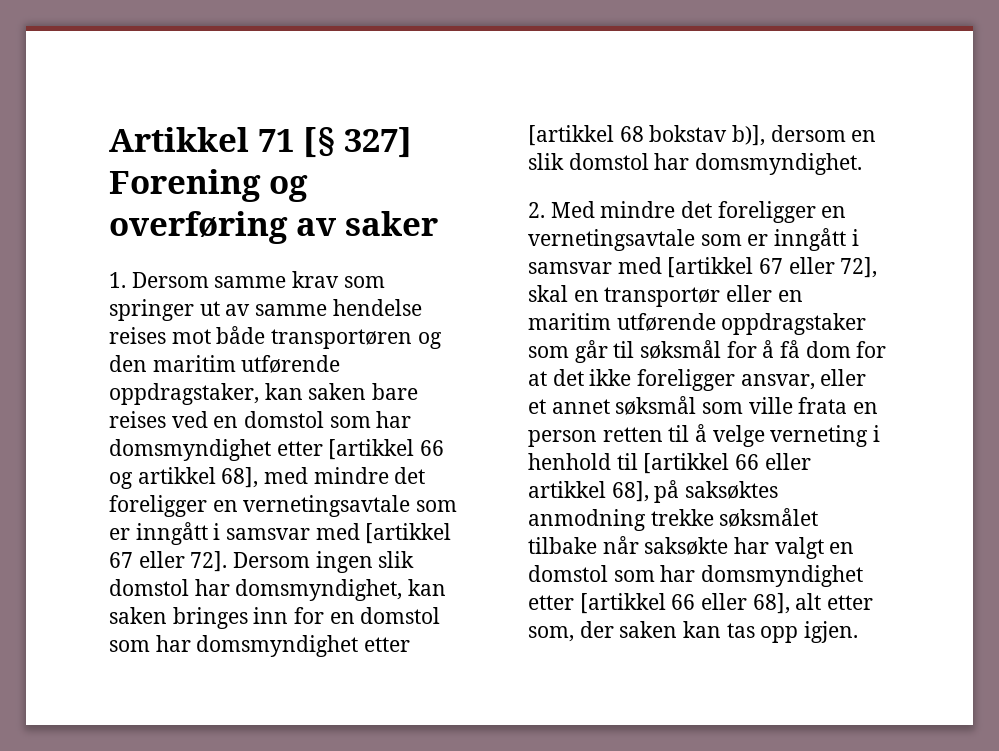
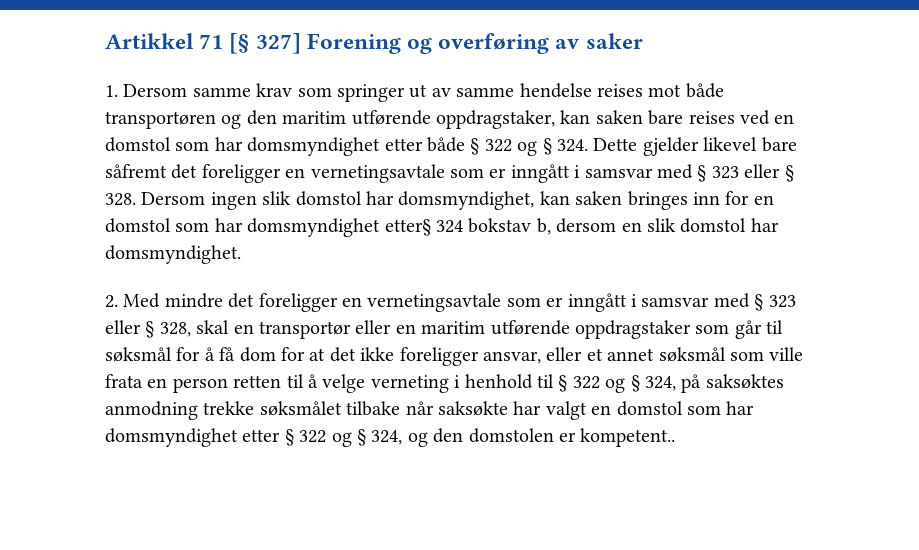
- 1. Dersom samme krav som springer ut av samme hendelse reises mot både transportøren og den maritim utførende oppdragstaker, kan saken bare reises ved en domstol som har domsmyndighet etter [artikkel 66 og artikkel 68], med mindre det foreligger en vernetingsavtale som er inngått i samsvar med [artikkel 67 eller 72]. Dersom ingen slik domstol har domsmyndighet, kan saken bringes inn for en domstol som har domsmyndighet etter [artikkel 68 bokstav b)], dersom en slik domstol har domsmyndighet.
+ 1. Dersom samme krav som springer ut av samme hendelse reises mot både transportøren og den maritim utførende oppdragstaker, kan saken bare reises ved en domstol som har domsmyndighet etter både § 322 og § 324. Dette gjelder likevel bare såfremt det foreligger en vernetingsavtale som er inngått i samsvar med § 323 eller § 328. Dersom ingen slik domstol har domsmyndighet, kan saken bringes inn for en domstol som har domsmyndighet etter§ 324 bokstav b, dersom en slik domstol har domsmyndighet.
- 2. Med mindre det foreligger en vernetingsavtale som er inngått i samsvar med [artikkel 67 eller 72], skal en transportør eller en maritim utførende oppdragstaker som går til søksmål for å få dom for at det ikke foreligger ansvar, eller et annet søksmål som ville frata en person retten til å velge verneting i henhold til [artikkel 66 eller artikkel 68], på saksøktes anmodning trekke søksmålet tilbake når saksøkte har valgt en domstol som har domsmyndighet etter [artikkel 66 eller 68], alt etter som, der saken kan tas opp igjen.
+ 2. Med mindre det foreligger en vernetingsavtale som er inngått i samsvar med § 323 eller § 328, skal en transportør eller en maritim utførende oppdragstaker som går til søksmål for å få dom for at det ikke foreligger ansvar, eller et annet søksmål som ville frata en person retten til å velge verneting i henhold til § 322 og § 324, på saksøktes anmodning trekke søksmålet tilbake når saksøkte har valgt en domstol som har domsmyndighet etter § 322 og § 324, og den domstolen er kompetent..

